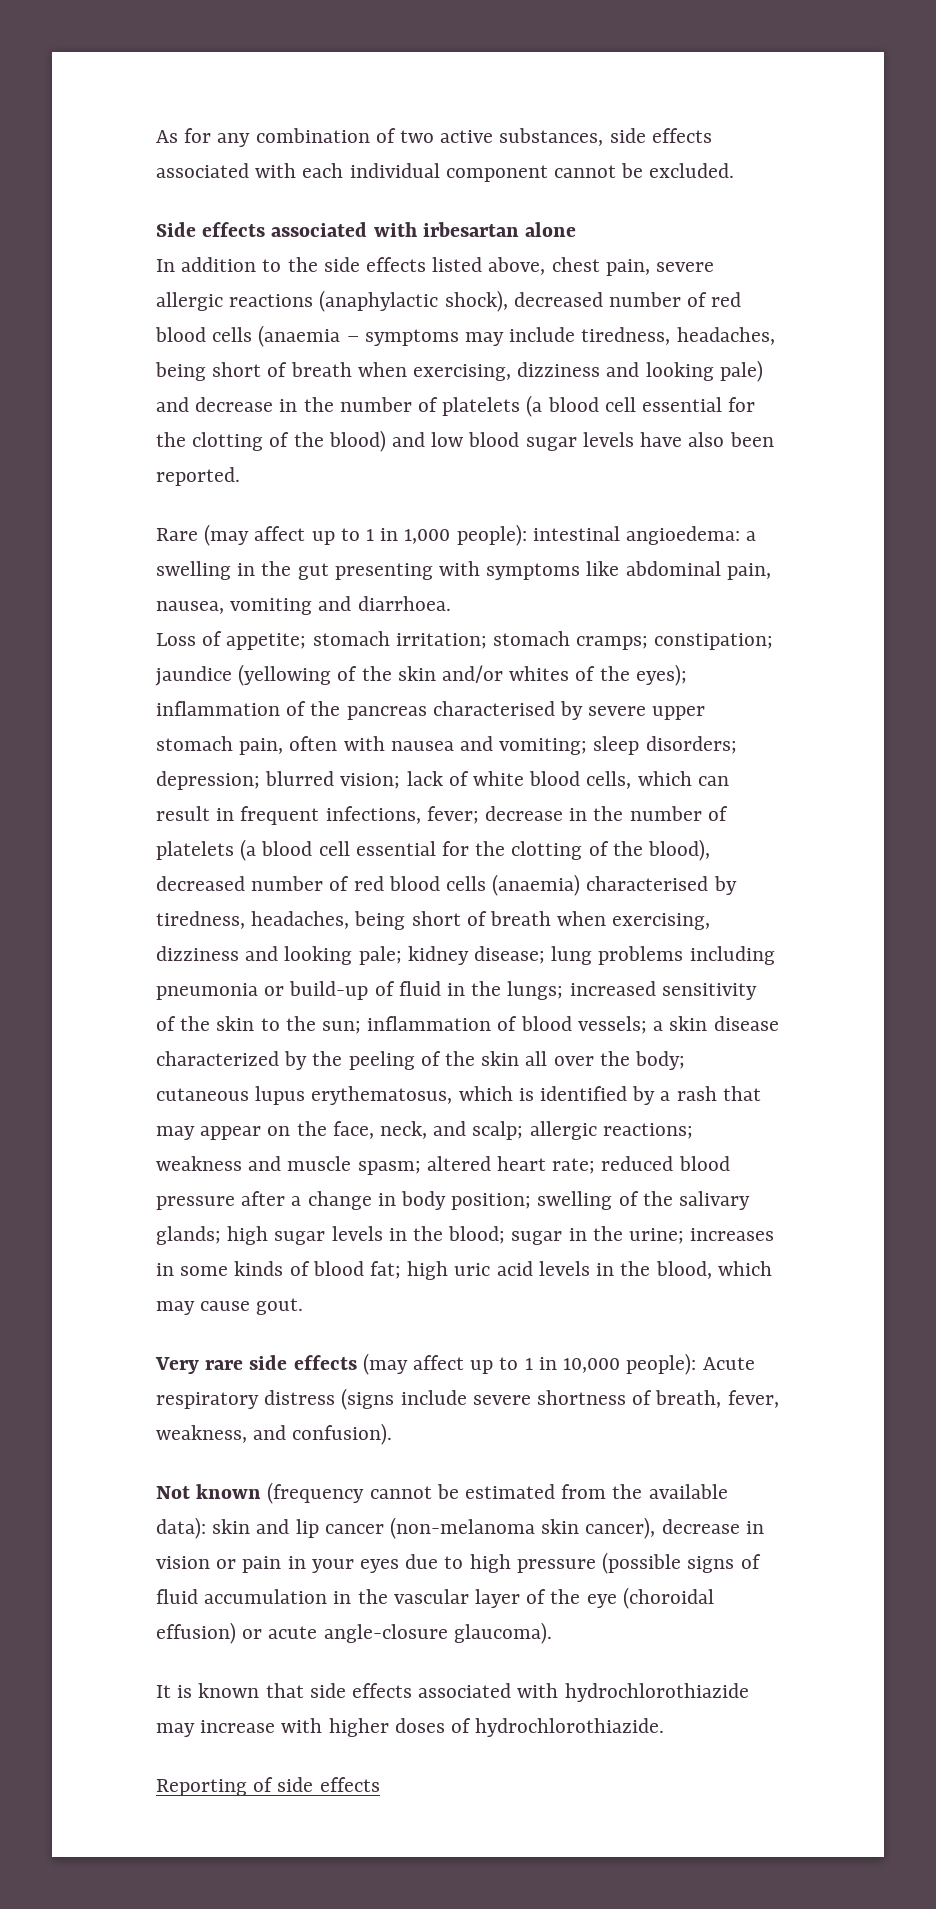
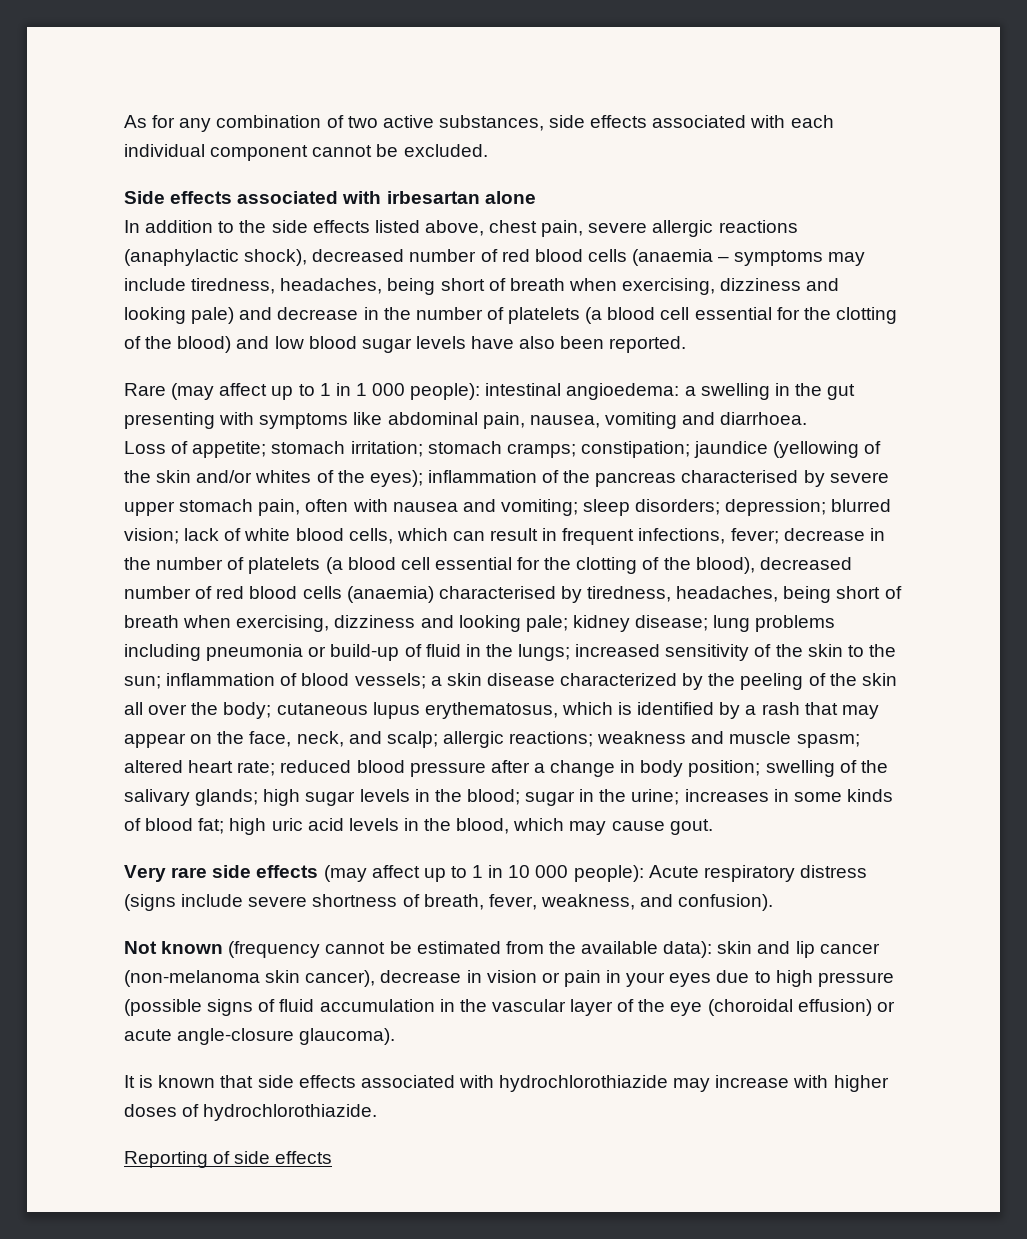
- Rare (may affect up to 1 in 1,000 people): intestinal angioedema: a swelling in the gut presenting with symptoms like abdominal pain, nausea, vomiting and diarrhoea.
+ Rare (may affect up to 1 in 1 000 people): intestinal angioedema: a swelling in the gut presenting with symptoms like abdominal pain, nausea, vomiting and diarrhoea.
- Very rare side effects (may affect up to 1 in 10,000 people): Acute respiratory distress (signs include severe shortness of breath, fever, weakness, and confusion).
+ Very rare side effects (may affect up to 1 in 10 000 people): Acute respiratory distress (signs include severe shortness of breath, fever, weakness, and confusion).

